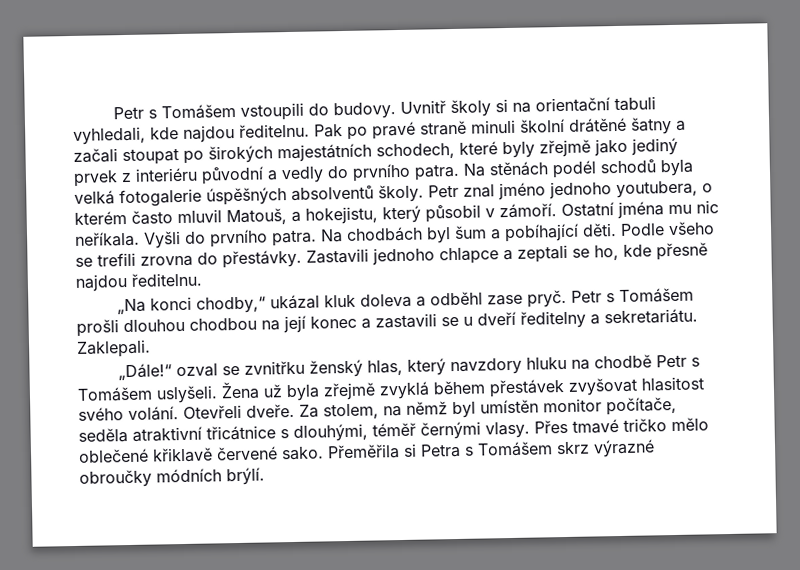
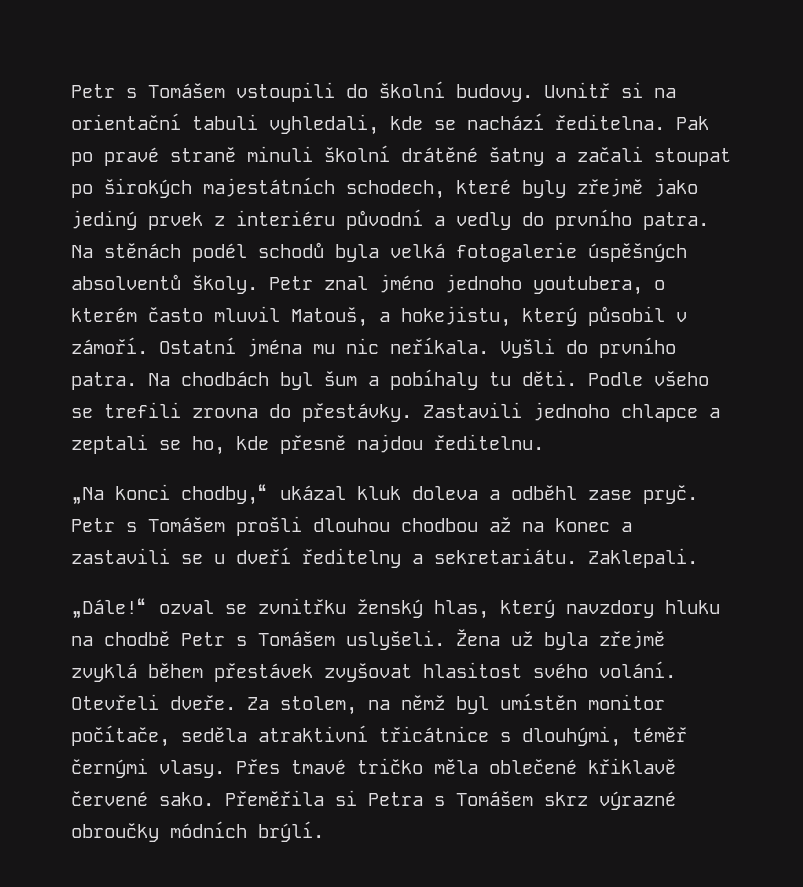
- Petr s Tomášem vstoupili do budovy.
+ Petr s Tomášem vstoupili do školní budovy.
- Uvnitř školy si na orientační tabuli vyhledali, kde najdou ředitelnu.
+ Uvnitř si na orientační tabuli vyhledali, kde se nachází ředitelna.
- Na chodbách byl šum a pobíhající děti.
+ Na chodbách byl šum a pobíhaly tu děti.
- Petr s Tomášem prošli dlouhou chodbou na její konec a zastavili se u dveří ředitelny a sekretariátu.
+ Petr s Tomášem prošli dlouhou chodbou až na konec a zastavili se u dveří ředitelny a sekretariátu.
- Přes tmavé tričko mělo oblečené křiklavě červené sako.
+ Přes tmavé tričko měla oblečené křiklavě červené sako.

